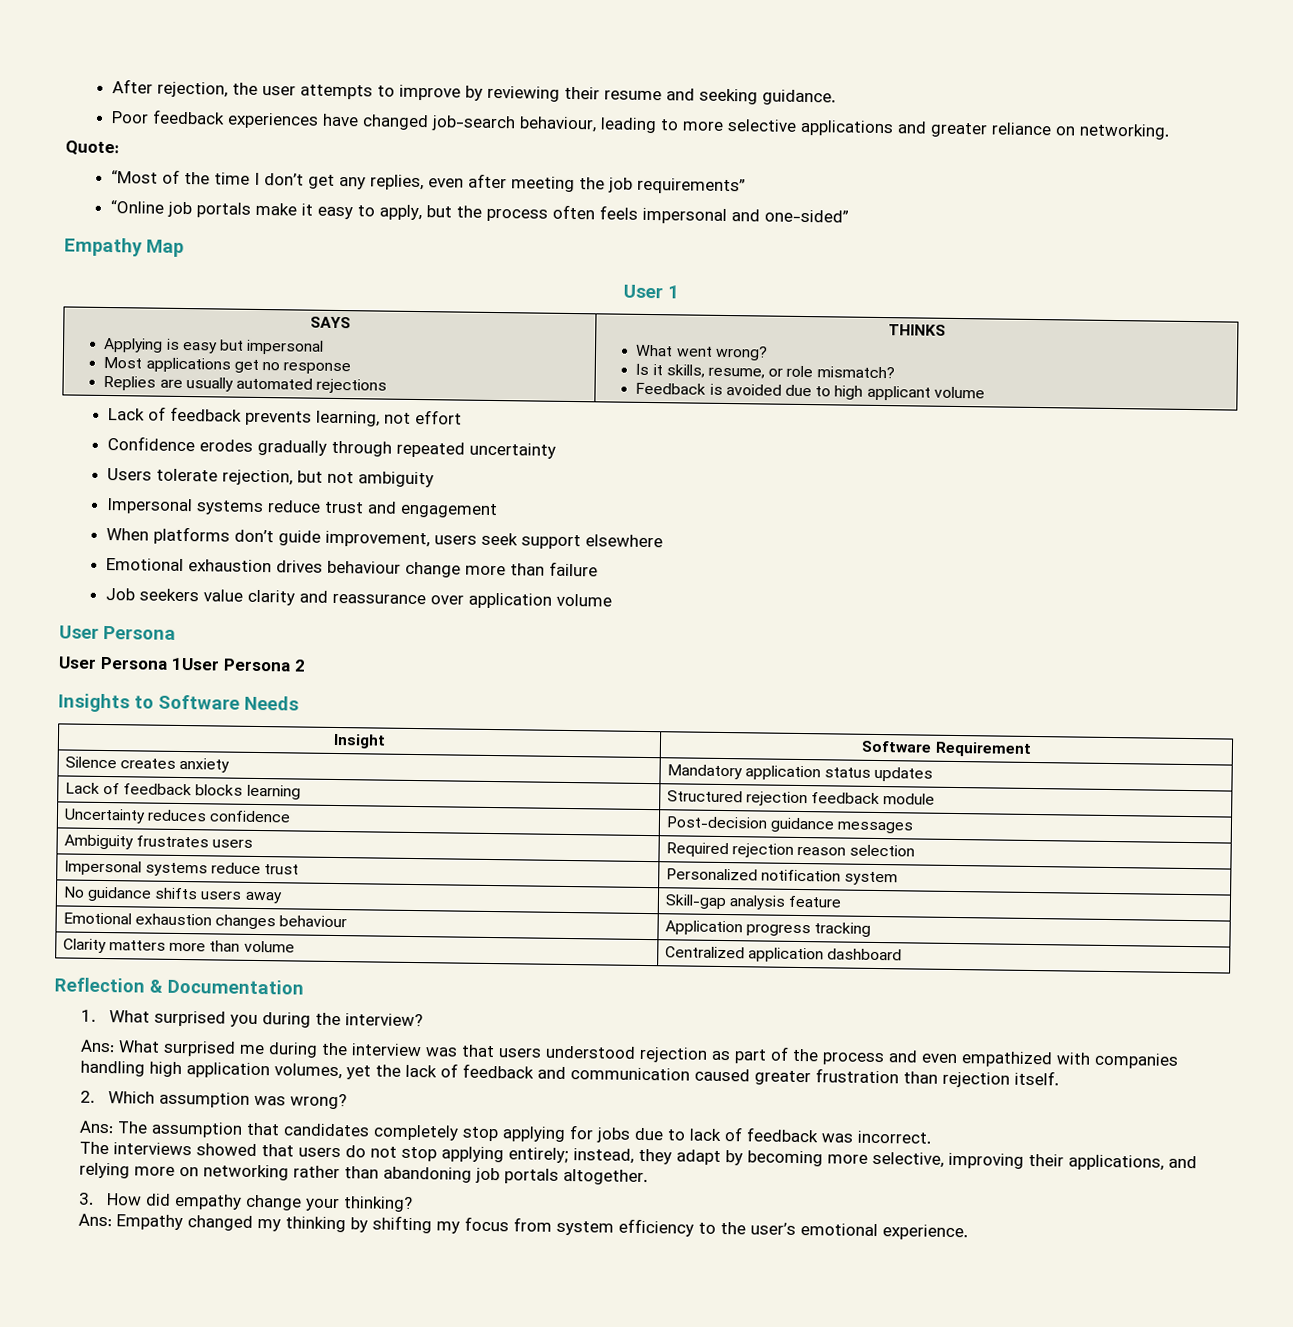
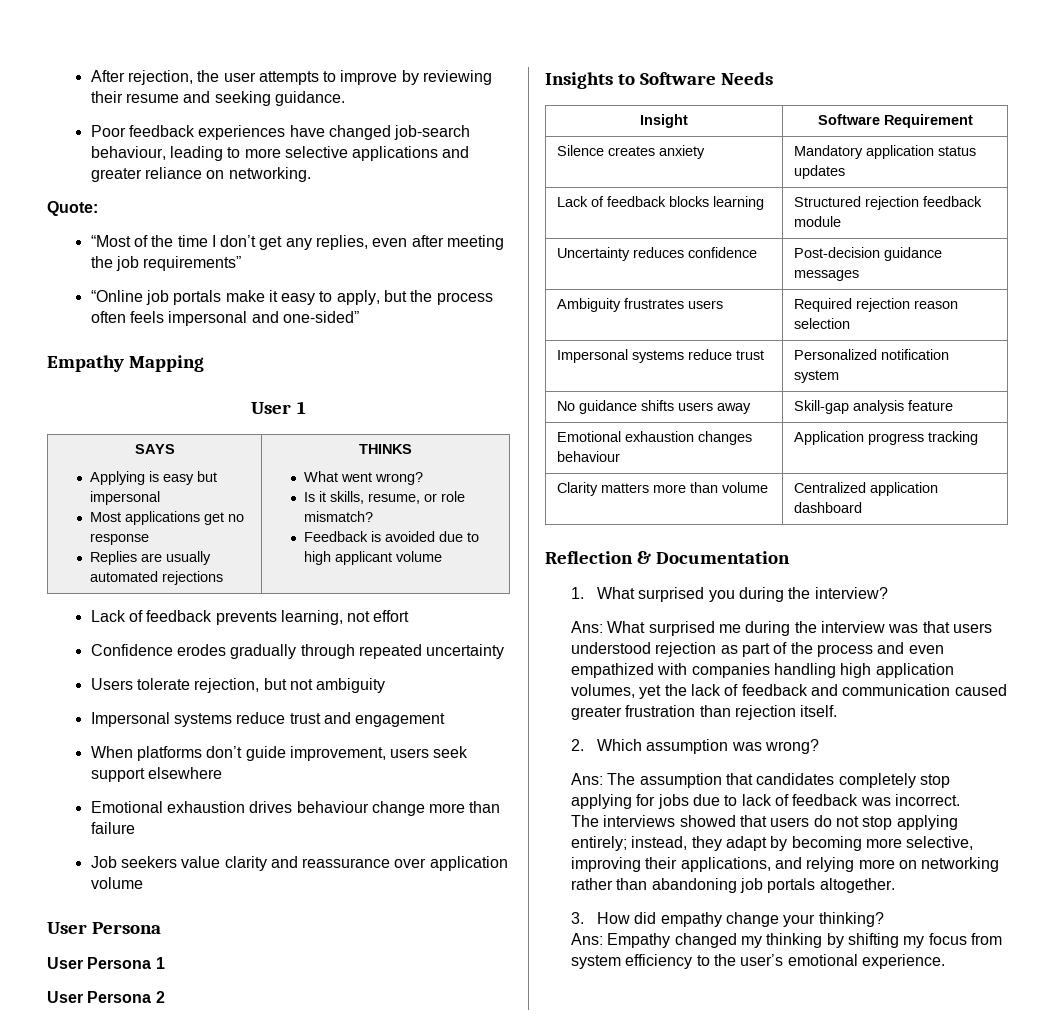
- Empathy Map
+ Empathy Mapping
- User Persona 1User Persona 2
+ User Persona 1
+ User Persona 2

